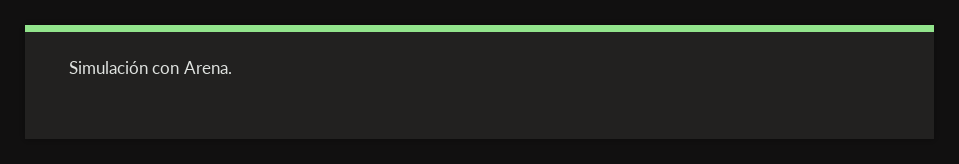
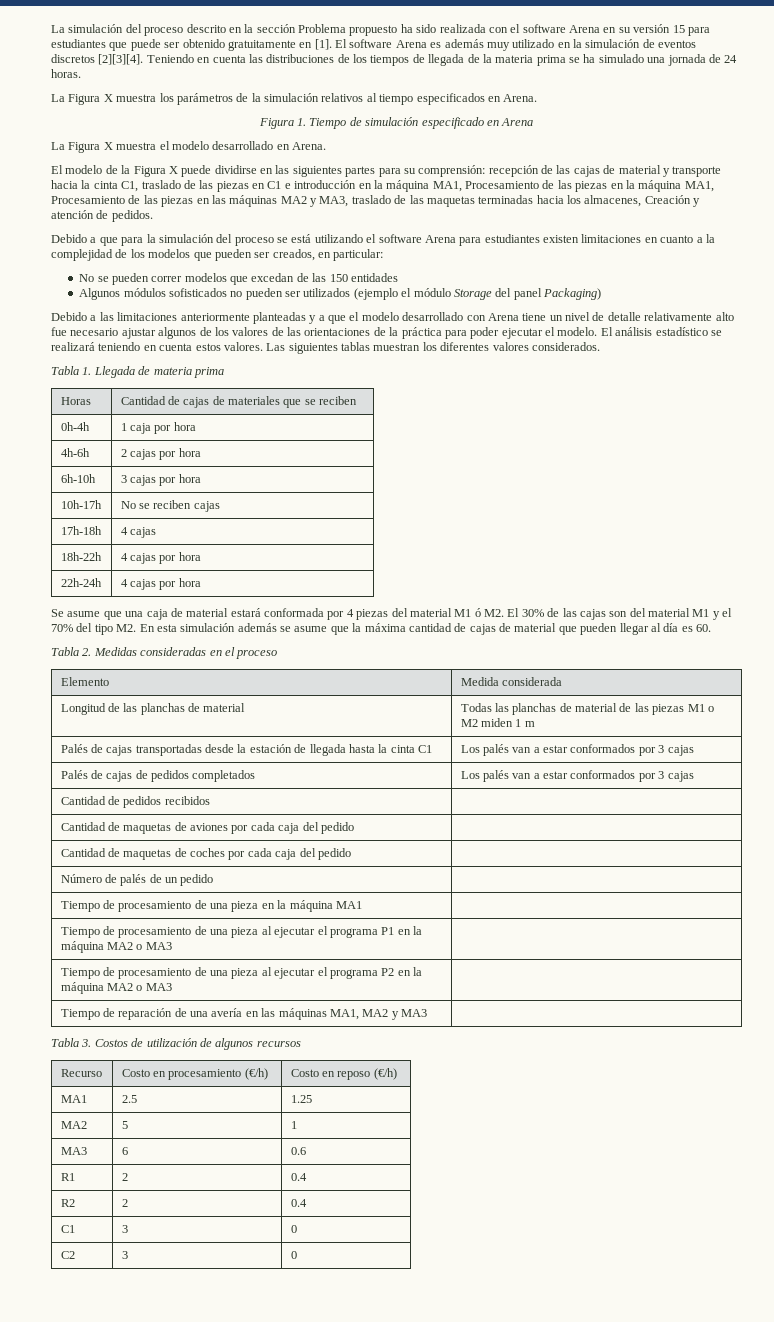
- Simulación con Arena.
+ La simulación del proceso descrito en la sección Problema propuesto ha sido realizada con el software Arena en su versión 15 para estudiantes que puede ser obtenido gratuitamente en [1]. El software Arena es además muy utilizado en la simulación de eventos discretos [2][3][4]. Teniendo en cuenta las distribuciones de los tiempos de llegada de la materia prima se ha simulado una jornada de 24 horas.
+ La Figura X muestra los parámetros de la simulación relativos al tiempo especificados en Arena.
+ Figura 1. Tiempo de simulación especificado en Arena
+ La Figura X muestra el modelo desarrollado en Arena.
+ El modelo de la Figura X puede dividirse en las siguientes partes para su comprensión: recepción de las cajas de material y transporte hacia la cinta C1, traslado de las piezas en C1 e introducción en la máquina MA1, Procesamiento de las piezas en la máquina MA1, Procesamiento de las piezas en las máquinas MA2 y MA3, traslado de las maquetas terminadas hacia los almacenes, Creación y atención de pedidos.
+ Debido a que para la simulación del proceso se está utilizando el software Arena para estudiantes existen limitaciones en cuanto a la complejidad de los modelos que pueden ser creados, en particular:
+ No se pueden correr modelos que excedan de las 150 entidades
+ Algunos módulos sofisticados no pueden ser utilizados (ejemplo el módulo Storage del panel Packaging)
+ Debido a las limitaciones anteriormente planteadas y a que el modelo desarrollado con Arena tiene un nivel de detalle relativamente alto fue necesario ajustar algunos de los valores de las orientaciones de la práctica para poder ejecutar el modelo. El análisis estadístico se realizará teniendo en cuenta estos valores. Las siguientes tablas muestran los diferentes valores considerados.
+ Tabla 1. Llegada de materia prima
+ Horas | Cantidad de cajas de materiales que se reciben
+ 0h-4h | 1 caja por hora
+ 4h-6h | 2 cajas por hora
+ 6h-10h | 3 cajas por hora
+ 10h-17h | No se reciben cajas
+ 17h-18h | 4 cajas
+ 18h-22h | 4 cajas por hora
+ 22h-24h | 4 cajas por hora
+ Se asume que una caja de material estará conformada por 4 piezas del material M1 ó M2. El 30% de las cajas son del material M1 y el 70% del tipo M2. En esta simulación además se asume que la máxima cantidad de cajas de material que pueden llegar al día es 60.
+ Tabla 2. Medidas consideradas en el proceso
+ Elemento | Medida considerada
+ Longitud de las planchas de material | Todas las planchas de material de las piezas M1 o M2 miden 1 m
+ Palés de cajas transportadas desde la estación de llegada hasta la cinta C1 | Los palés van a estar conformados por 3 cajas
+ Palés de cajas de pedidos completados | Los palés van a estar conformados por 3 cajas
+ Cantidad de pedidos recibidos |
+ Cantidad de maquetas de aviones por cada caja del pedido |
+ Cantidad de maquetas de coches por cada caja del pedido |
+ Número de palés de un pedido |
+ Tiempo de procesamiento de una pieza en la máquina MA1 |
+ Tiempo de procesamiento de una pieza al ejecutar el programa P1 en la máquina MA2 o MA3 |
+ Tiempo de procesamiento de una pieza al ejecutar el programa P2 en la máquina MA2 o MA3 |
+ Tiempo de reparación de una avería en las máquinas MA1, MA2 y MA3 |
+ Tabla 3. Costos de utilización de algunos recursos
+ Recurso | Costo en procesamiento (€/h) | Costo en reposo (€/h)
+ MA1 | 2.5 | 1.25
+ MA2 | 5 | 1
+ MA3 | 6 | 0.6
+ R1 | 2 | 0.4
+ R2 | 2 | 0.4
+ C1 | 3 | 0
+ C2 | 3 | 0

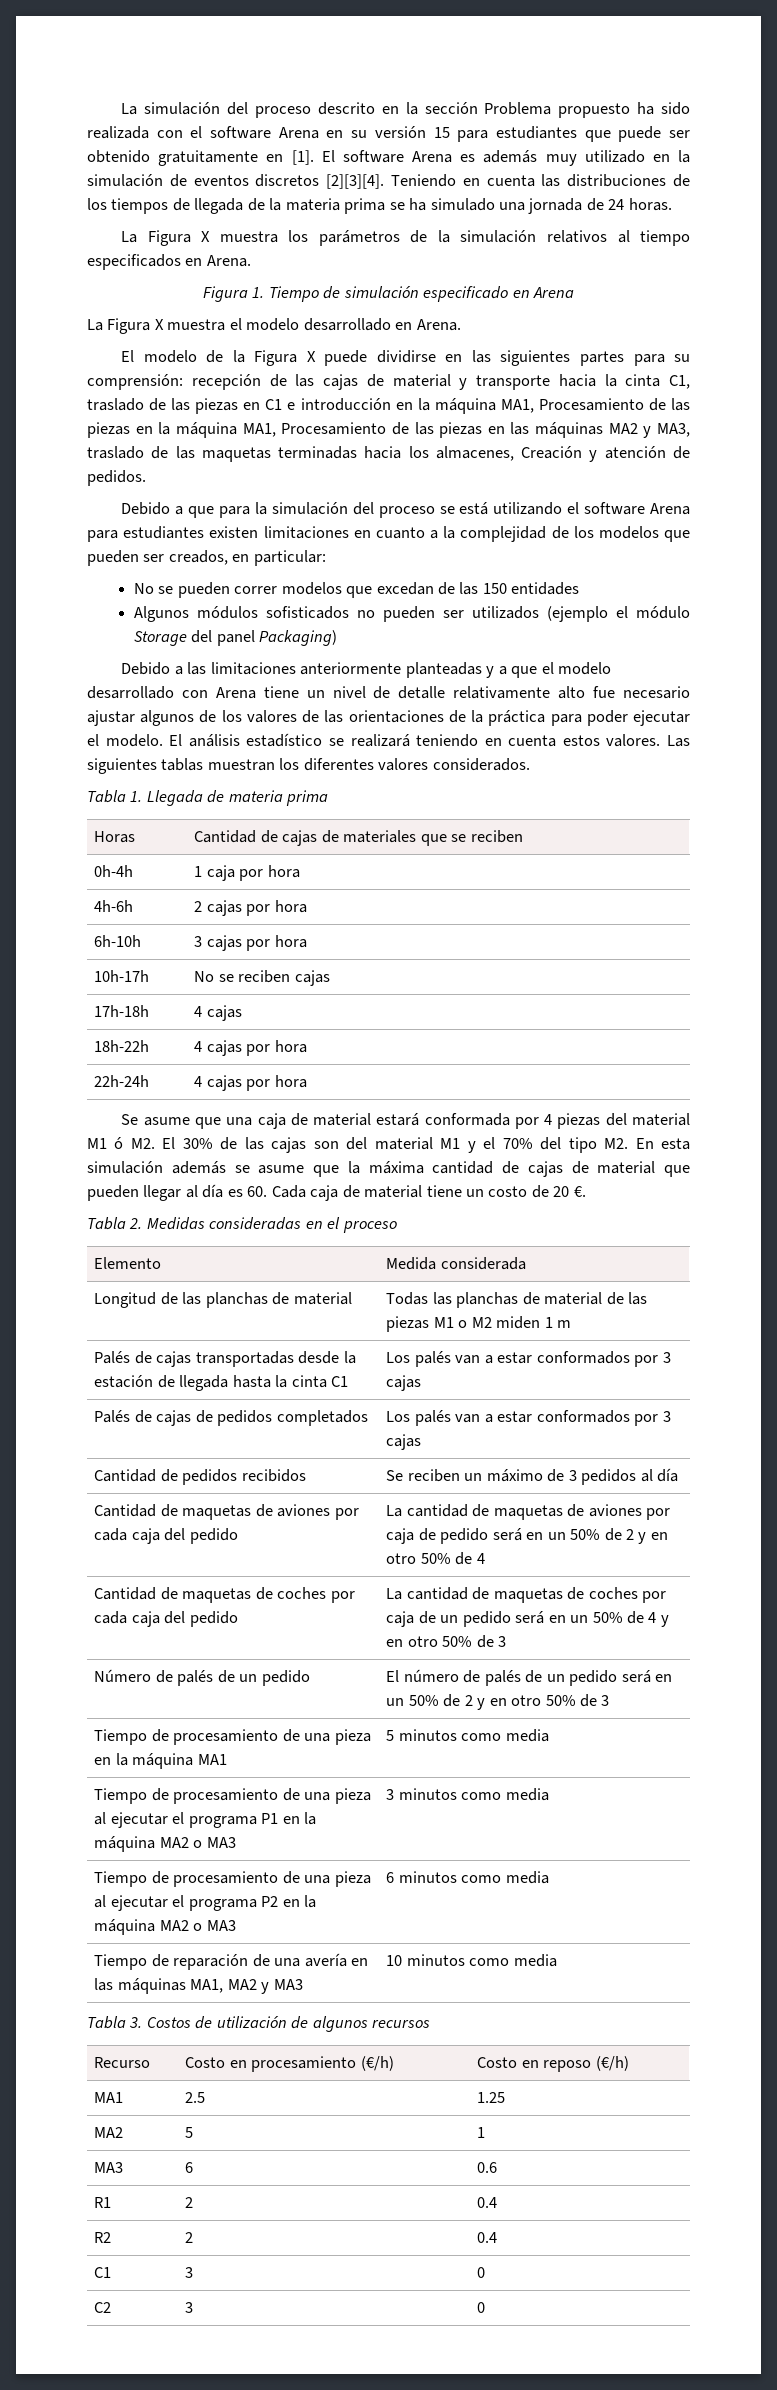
- Se asume que una caja de material estará conformada por 4 piezas del material M1 ó M2. El 30% de las cajas son del material M1 y el 70% del tipo M2. En esta simulación además se asume que la máxima cantidad de cajas de material que pueden llegar al día es 60.
+ Se asume que una caja de material estará conformada por 4 piezas del material M1 ó M2. El 30% de las cajas son del material M1 y el 70% del tipo M2. En esta simulación además se asume que la máxima cantidad de cajas de material que pueden llegar al día es 60. Cada caja de material tiene un costo de 20 €.
- Cantidad de pedidos recibidos |
+ Cantidad de pedidos recibidos | Se reciben un máximo de 3 pedidos al día
- Cantidad de maquetas de aviones por cada caja del pedido |
+ Cantidad de maquetas de aviones por cada caja del pedido | La cantidad de maquetas de aviones por caja de pedido será en un 50% de 2 y en otro 50% de 4
- Cantidad de maquetas de coches por cada caja del pedido |
+ Cantidad de maquetas de coches por cada caja del pedido | La cantidad de maquetas de coches por caja de un pedido será en un 50% de 4 y en otro 50% de 3
- Número de palés de un pedido |
+ Número de palés de un pedido | El número de palés de un pedido será en un 50% de 2 y en otro 50% de 3
- Tiempo de procesamiento de una pieza en la máquina MA1 |
+ Tiempo de procesamiento de una pieza en la máquina MA1 | 5 minutos como media
- Tiempo de procesamiento de una pieza al ejecutar el programa P1 en la máquina MA2 o MA3 |
+ Tiempo de procesamiento de una pieza al ejecutar el programa P1 en la máquina MA2 o MA3 | 3 minutos como media
- Tiempo de procesamiento de una pieza al ejecutar el programa P2 en la máquina MA2 o MA3 |
+ Tiempo de procesamiento de una pieza al ejecutar el programa P2 en la máquina MA2 o MA3 | 6 minutos como media
- Tiempo de reparación de una avería en las máquinas MA1, MA2 y MA3 |
+ Tiempo de reparación de una avería en las máquinas MA1, MA2 y MA3 | 10 minutos como media

